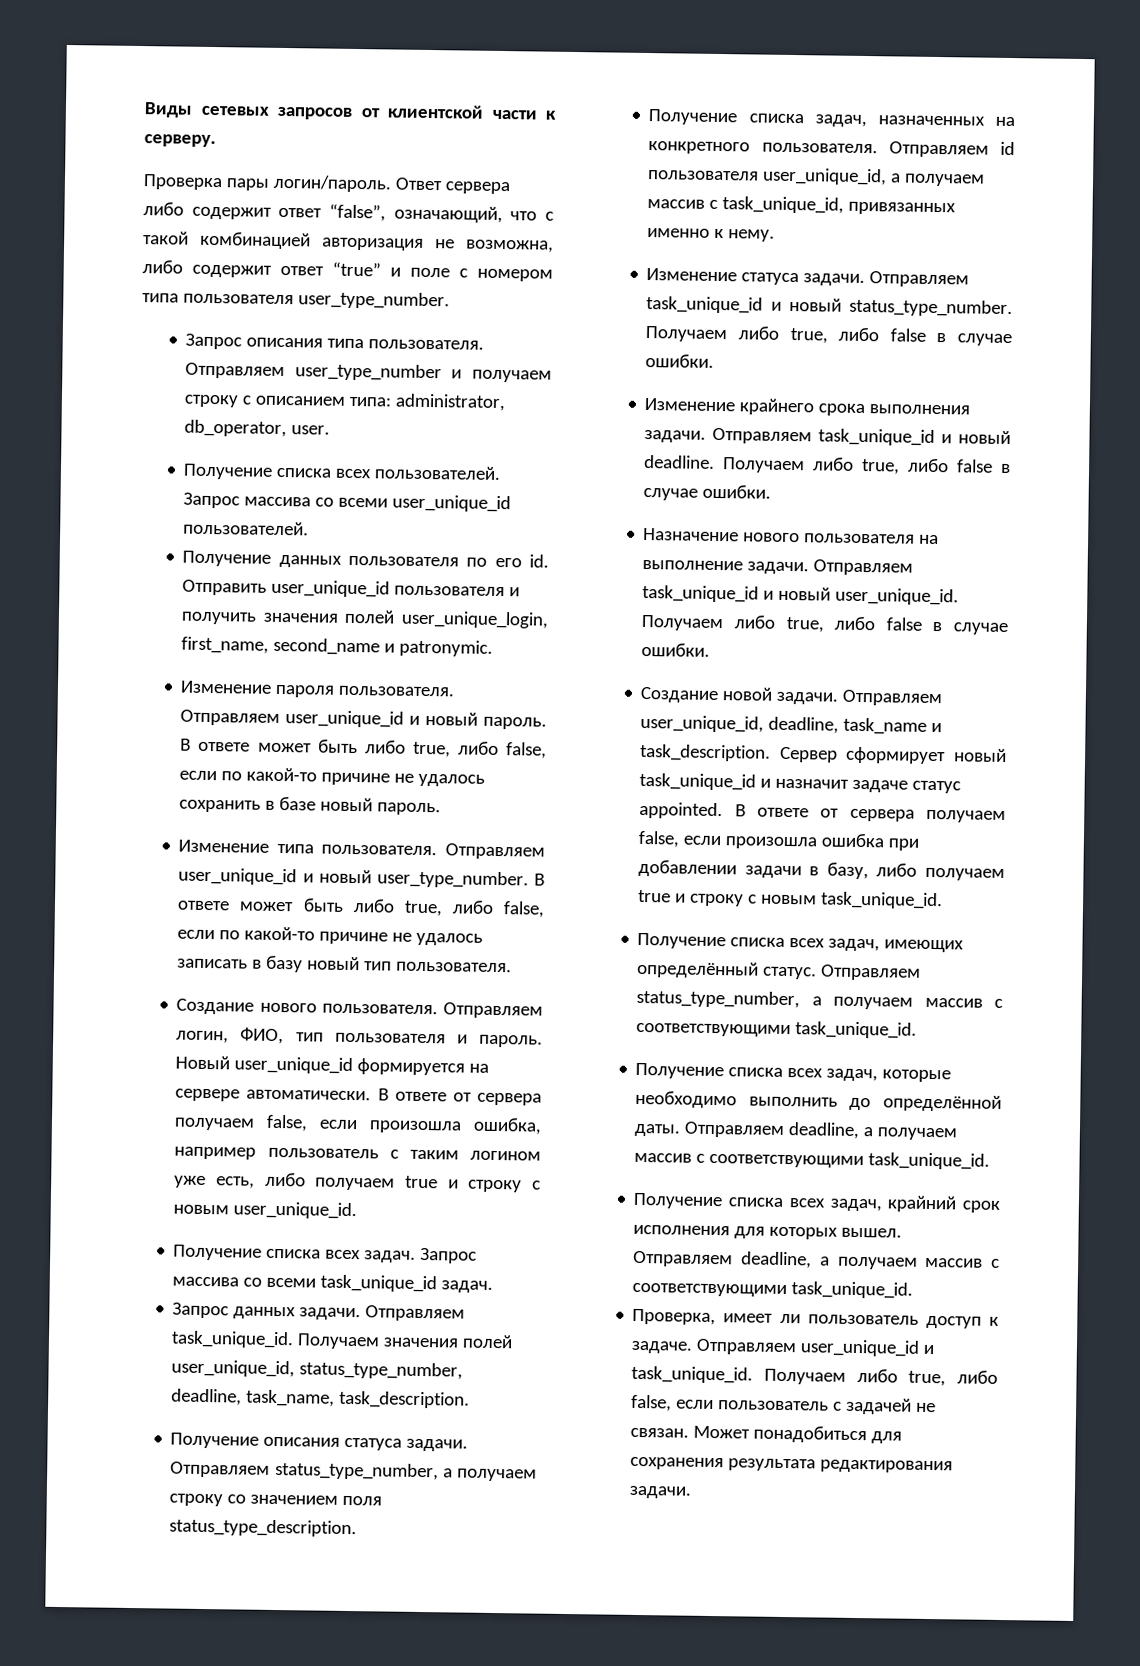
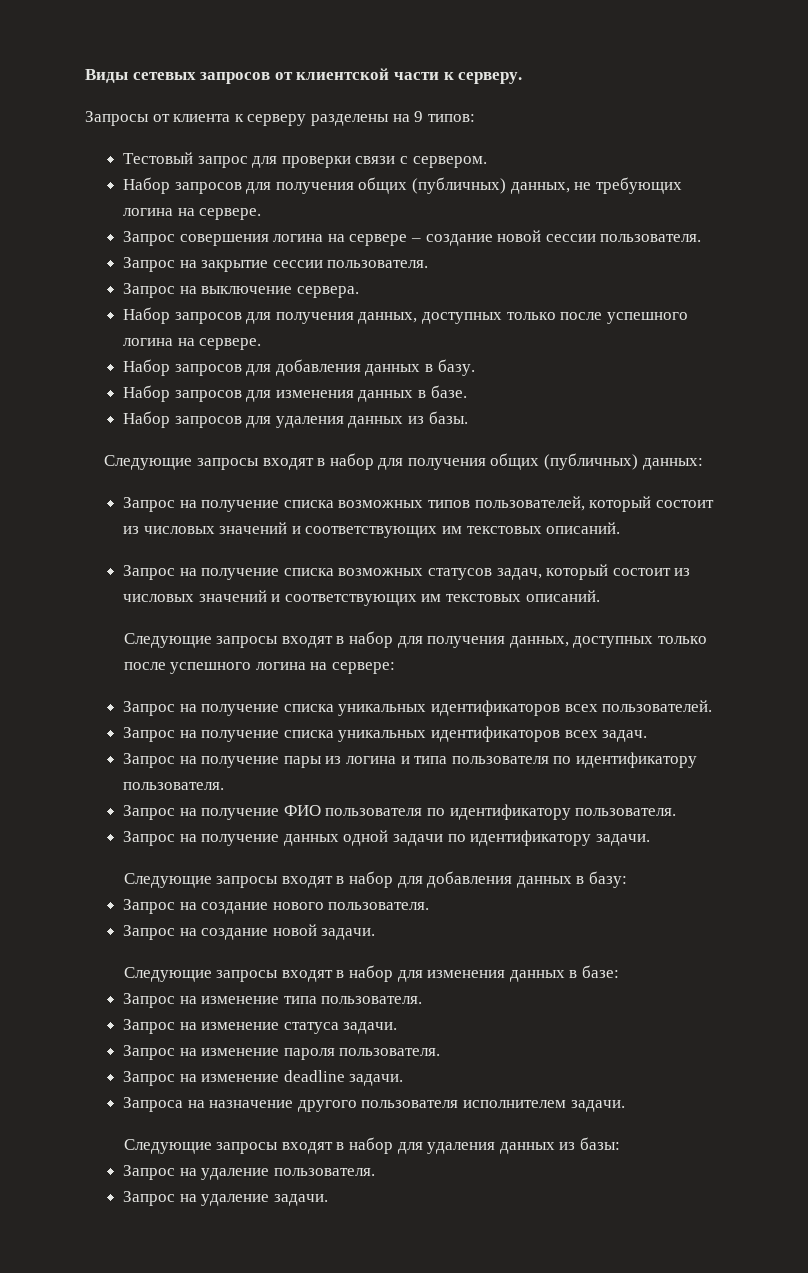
- Проверка пары логин/пароль. Ответ сервера либо содержит ответ “false”, означающий, что с такой комбинацией авторизация не возможна, либо содержит ответ “true” и поле с номером типа пользователя user_type_number.
- Запрос описания типа пользователя. Отправляем user_type_number и получаем строку с описанием типа: administrator, db_operator, user.
- Получение списка всех пользователей. Запрос массива со всеми user_unique_id пользователей.
- Получение данных пользователя по его id. Отправить user_unique_id пользователя и получить значения полей user_unique_login, first_name, second_name и patronymic.
- Изменение пароля пользователя. Отправляем user_unique_id и новый пароль. В ответе может быть либо true, либо false, если по какой-то причине не удалось сохранить в базе новый пароль.
- Изменение типа пользователя. Отправляем user_unique_id и новый user_type_number. В ответе может быть либо true, либо false, если по какой-то причине не удалось записать в базу новый тип пользователя.
- Создание нового пользователя. Отправляем логин, ФИО, тип пользователя и пароль. Новый user_unique_id формируется на сервере автоматически. В ответе от сервера получаем false, если произошла ошибка, например пользователь с таким логином уже есть, либо получаем true и строку с новым user_unique_id.
- Получение списка всех задач. Запрос массива со всеми task_unique_id задач.
- Запрос данных задачи. Отправляем task_unique_id. Получаем значения полей user_unique_id, status_type_number, deadline, task_name, task_description.
- Получение описания статуса задачи. Отправляем status_type_number, а получаем строку со значением поля status_type_description.
- Получение списка задач, назначенных на конкретного пользователя. Отправляем id пользователя user_unique_id, а получаем массив с task_unique_id, привязанных именно к нему.
- Изменение статуса задачи. Отправляем task_unique_id и новый status_type_number. Получаем либо true, либо false в случае ошибки.
- Изменение крайнего срока выполнения задачи. Отправляем task_unique_id и новый deadline. Получаем либо true, либо false в случае ошибки.
- Назначение нового пользователя на выполнение задачи. Отправляем task_unique_id и новый user_unique_id. Получаем либо true, либо false в случае ошибки.
- Создание новой задачи. Отправляем user_unique_id, deadline, task_name и task_description. Сервер сформирует новый task_unique_id и назначит задаче статус appointed. В ответе от сервера получаем false, если произошла ошибка при добавлении задачи в базу, либо получаем true и строку с новым task_unique_id.
- Получение списка всех задач, имеющих определённый статус. Отправляем status_type_number, а получаем массив с соответствующими task_unique_id.
- Получение списка всех задач, которые необходимо выполнить до определённой даты. Отправляем deadline, а получаем массив с соответствующими task_unique_id.
- Получение списка всех задач, крайний срок исполнения для которых вышел. Отправляем deadline, а получаем массив с соответствующими task_unique_id.
- Проверка, имеет ли пользователь доступ к задаче. Отправляем user_unique_id и task_unique_id. Получаем либо true, либо false, если пользователь с задачей не связан. Может понадобиться для сохранения результата редактирования задачи.
+ Запросы от клиента к серверу разделены на 9 типов:
+ Тестовый запрос для проверки связи с сервером.
+ Набор запросов для получения общих (публичных) данных, не требующих логина на сервере.
+ Запрос совершения логина на сервере – создание новой сессии пользователя.
+ Запрос на закрытие сессии пользователя.
+ Запрос на выключение сервера.
+ Набор запросов для получения данных, доступных только после успешного логина на сервере.
+ Набор запросов для добавления данных в базу.
+ Набор запросов для изменения данных в базе.
+ Набор запросов для удаления данных из базы.
+ Следующие запросы входят в набор для получения общих (публичных) данных:
+ Запрос на получение списка возможных типов пользователей, который состоит из числовых значений и соответствующих им текстовых описаний.
+ Запрос на получение списка возможных статусов задач, который состоит из числовых значений и соответствующих им текстовых описаний.
+ Следующие запросы входят в набор для получения данных, доступных только после успешного логина на сервере:
+ Запрос на получение списка уникальных идентификаторов всех пользователей.
+ Запрос на получение списка уникальных идентификаторов всех задач.
+ Запрос на получение пары из логина и типа пользователя по идентификатору пользователя.
+ Запрос на получение ФИО пользователя по идентификатору пользователя.
+ Запрос на получение данных одной задачи по идентификатору задачи.
+ Следующие запросы входят в набор для добавления данных в базу:
+ Запрос на создание нового пользователя.
+ Запрос на создание новой задачи.
+ Следующие запросы входят в набор для изменения данных в базе:
+ Запрос на изменение типа пользователя.
+ Запрос на изменение статуса задачи.
+ Запрос на изменение пароля пользователя.
+ Запрос на изменение deadline задачи.
+ Запроса на назначение другого пользователя исполнителем задачи.
+ Следующие запросы входят в набор для удаления данных из базы:
+ Запрос на удаление пользователя.
+ Запрос на удаление задачи.

